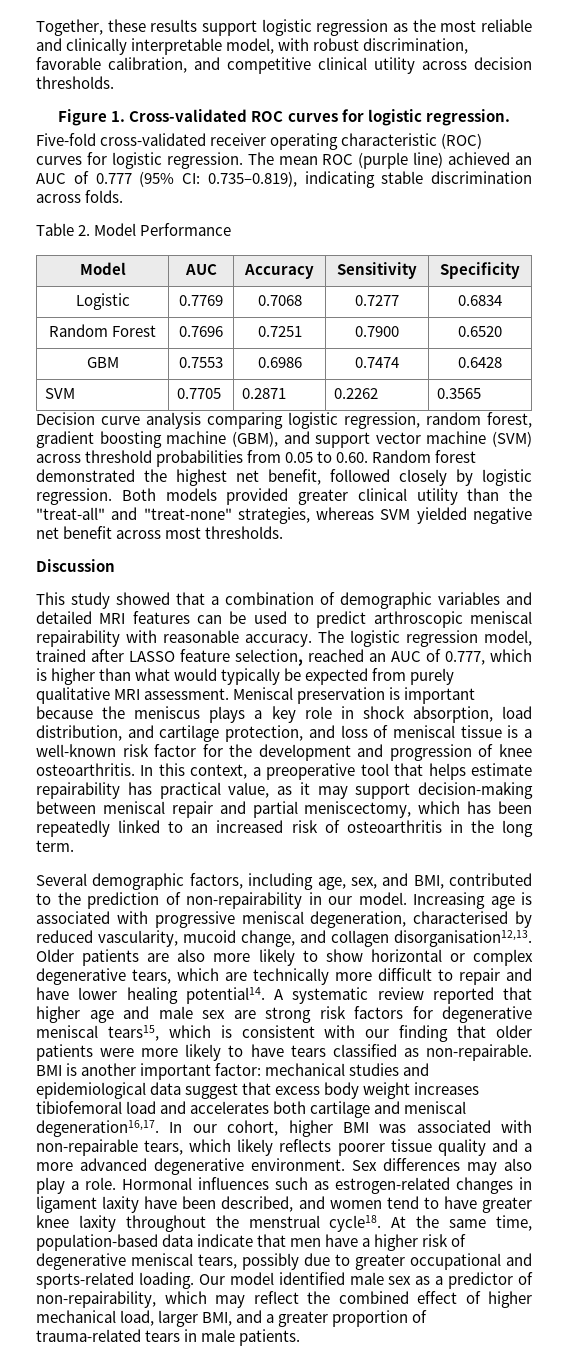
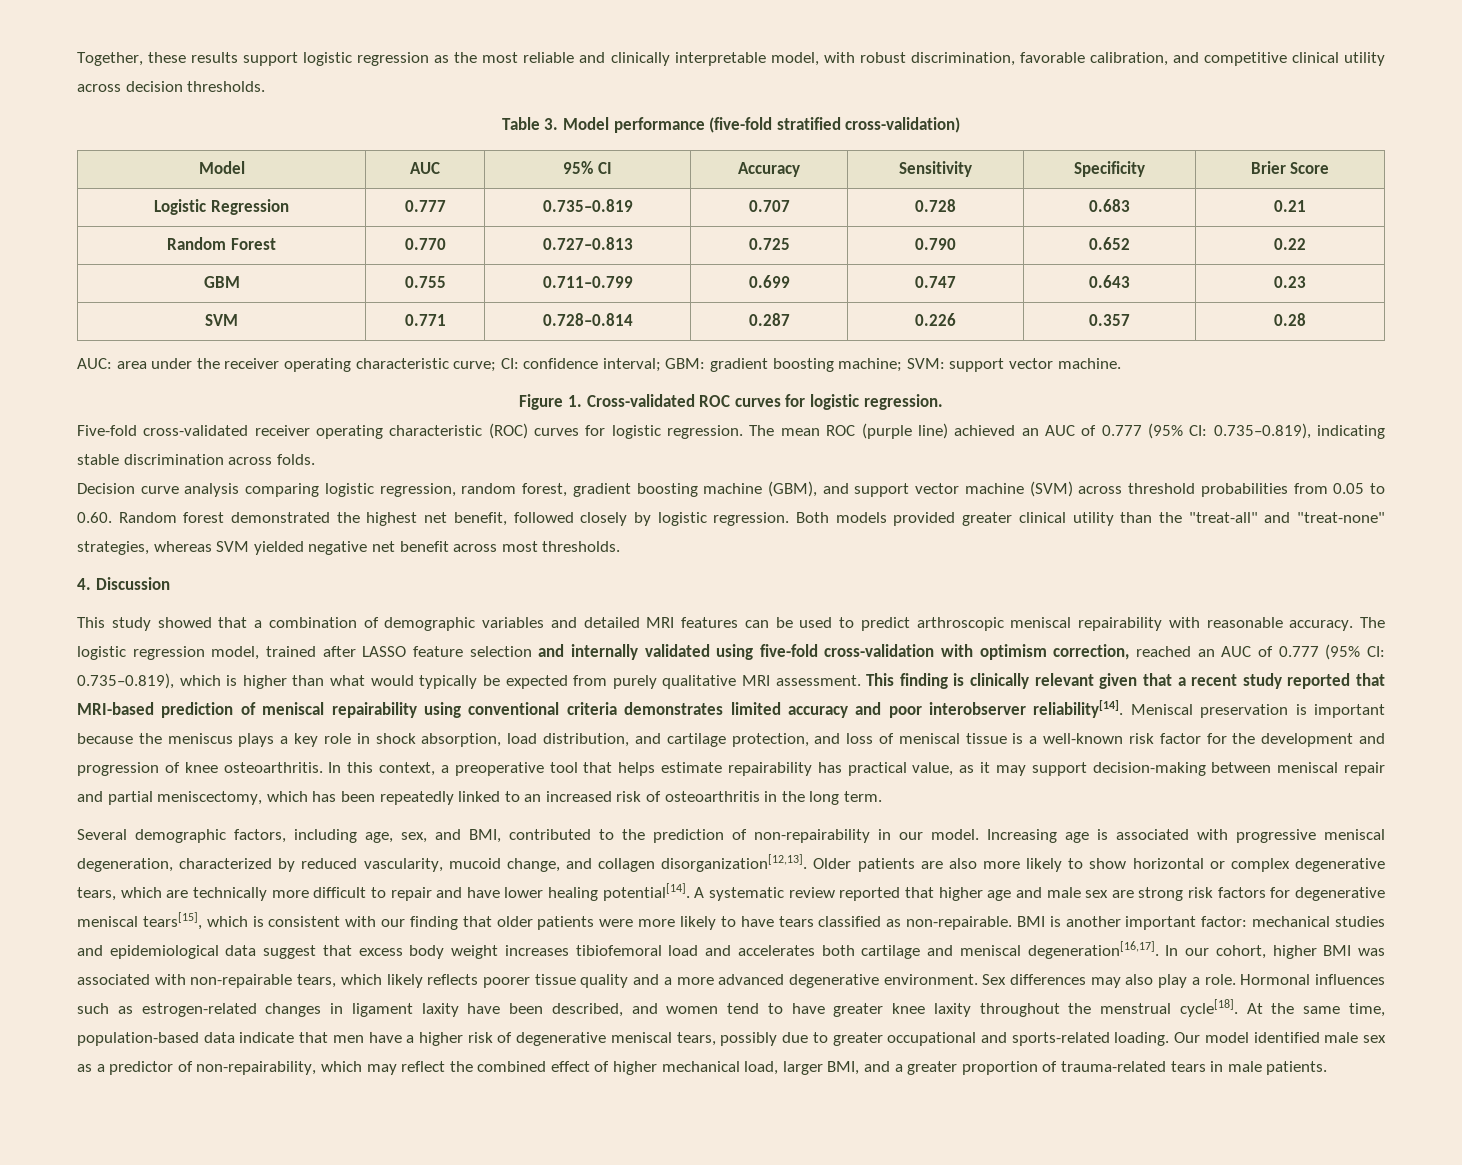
+ Table 3. Model performance (five-fold stratified cross-validation)
+ Model | AUC | 95% CI | Accuracy | Sensitivity | Specificity | Brier Score
+ Logistic Regression | 0.777 | 0.735–0.819 | 0.707 | 0.728 | 0.683 | 0.21
+ Random Forest | 0.770 | 0.727–0.813 | 0.725 | 0.790 | 0.652 | 0.22
+ GBM | 0.755 | 0.711–0.799 | 0.699 | 0.747 | 0.643 | 0.23
+ SVM | 0.771 | 0.728–0.814 | 0.287 | 0.226 | 0.357 | 0.28
+ AUC: area under the receiver operating characteristic curve; CI: confidence interval; GBM: gradient boosting machine; SVM: support vector machine.
- Table 2. Model Performance
- Model | AUC | Accuracy | Sensitivity | Specificity
- Logistic | 0.7769 | 0.7068 | 0.7277 | 0.6834
- Random Forest | 0.7696 | 0.7251 | 0.7900 | 0.6520
- GBM | 0.7553 | 0.6986 | 0.7474 | 0.6428
- SVM | 0.7705 | 0.2871 | 0.2262 | 0.3565
- Discussion
+ 4. Discussion
- The logistic regression model, trained after LASSO feature selection, reached an AUC of 0.777, which is higher than what would typically be expected from purely qualitative MRI assessment.
+ The logistic regression model, trained after LASSO feature selection and internally validated using five-fold cross-validation with optimism correction, reached an AUC of 0.777 (95% CI: 0.735–0.819), which is higher than what would typically be expected from purely qualitative MRI assessment.
+ This finding is clinically relevant given that a recent study reported that MRI-based prediction of meniscal repairability using conventional criteria demonstrates limited accuracy and poor interobserver reliability[14].
- Increasing age is associated with progressive meniscal degeneration, characterised by reduced vascularity, mucoid change, and collagen disorganisation12,13.
+ Increasing age is associated with progressive meniscal degeneration, characterized by reduced vascularity, mucoid change, and collagen disorganization[12,13].
- Older patients are also more likely to show horizontal or complex degenerative tears, which are technically more difficult to repair and have lower healing potential14.
+ Older patients are also more likely to show horizontal or complex degenerative tears, which are technically more difficult to repair and have lower healing potential[14].
- A systematic review reported that higher age and male sex are strong risk factors for degenerative meniscal tears15, which is consistent with our finding that older patients were more likely to have tears classified as non-repairable.
+ A systematic review reported that higher age and male sex are strong risk factors for degenerative meniscal tears[15], which is consistent with our finding that older patients were more likely to have tears classified as non-repairable.
- BMI is another important factor: mechanical studies and epidemiological data suggest that excess body weight increases tibiofemoral load and accelerates both cartilage and meniscal degeneration16,17.
+ BMI is another important factor: mechanical studies and epidemiological data suggest that excess body weight increases tibiofemoral load and accelerates both cartilage and meniscal degeneration[16,17].
- Hormonal influences such as estrogen-related changes in ligament laxity have been described, and women tend to have greater knee laxity throughout the menstrual cycle18.
+ Hormonal influences such as estrogen-related changes in ligament laxity have been described, and women tend to have greater knee laxity throughout the menstrual cycle[18].

